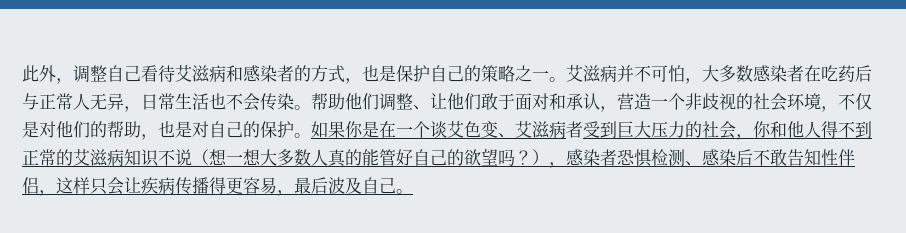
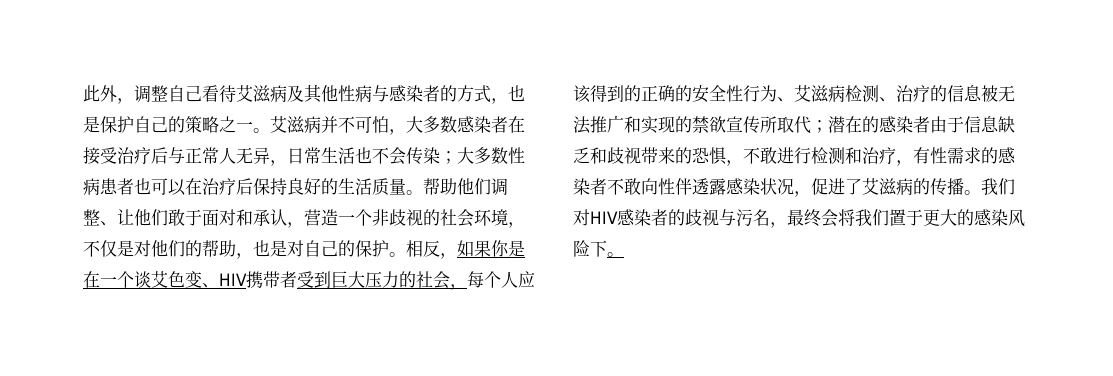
- 此外，调整自己看待艾滋病和感染者的方式，也是保护自己的策略之一。
+ 此外，调整自己看待艾滋病及其他性病与感染者的方式，也是保护自己的策略之一。
- 艾滋病并不可怕，大多数感染者在吃药后与正常人无异，日常生活也不会传染。
+ 艾滋病并不可怕，大多数感染者在接受治疗后与正常人无异，日常生活也不会传染；大多数性病患者也可以在治疗后保持良好的生活质量。
- 如果你是在一个谈艾色变、艾滋病者受到巨大压力的社会，你和他人得不到正常的艾滋病知识不说（想一想大多数人真的能管好自己的欲望吗？），感染者恐惧检测、感染后不敢告知性伴侣，这样只会让疾病传播得更容易，最后波及自己。
+ 相反，如果你是在一个谈艾色变、HIV携带者受到巨大压力的社会，每个人应该得到的正确的安全性行为、艾滋病检测、治疗的信息被无法推广和实现的禁欲宣传所取代；潜在的感染者由于信息缺乏和歧视带来的恐惧，不敢进行检测和治疗，有性需求的感染者不敢向性伴透露感染状况，促进了艾滋病的传播。我们对HIV感染者的歧视与污名，最终会将我们置于更大的感染风险下。

